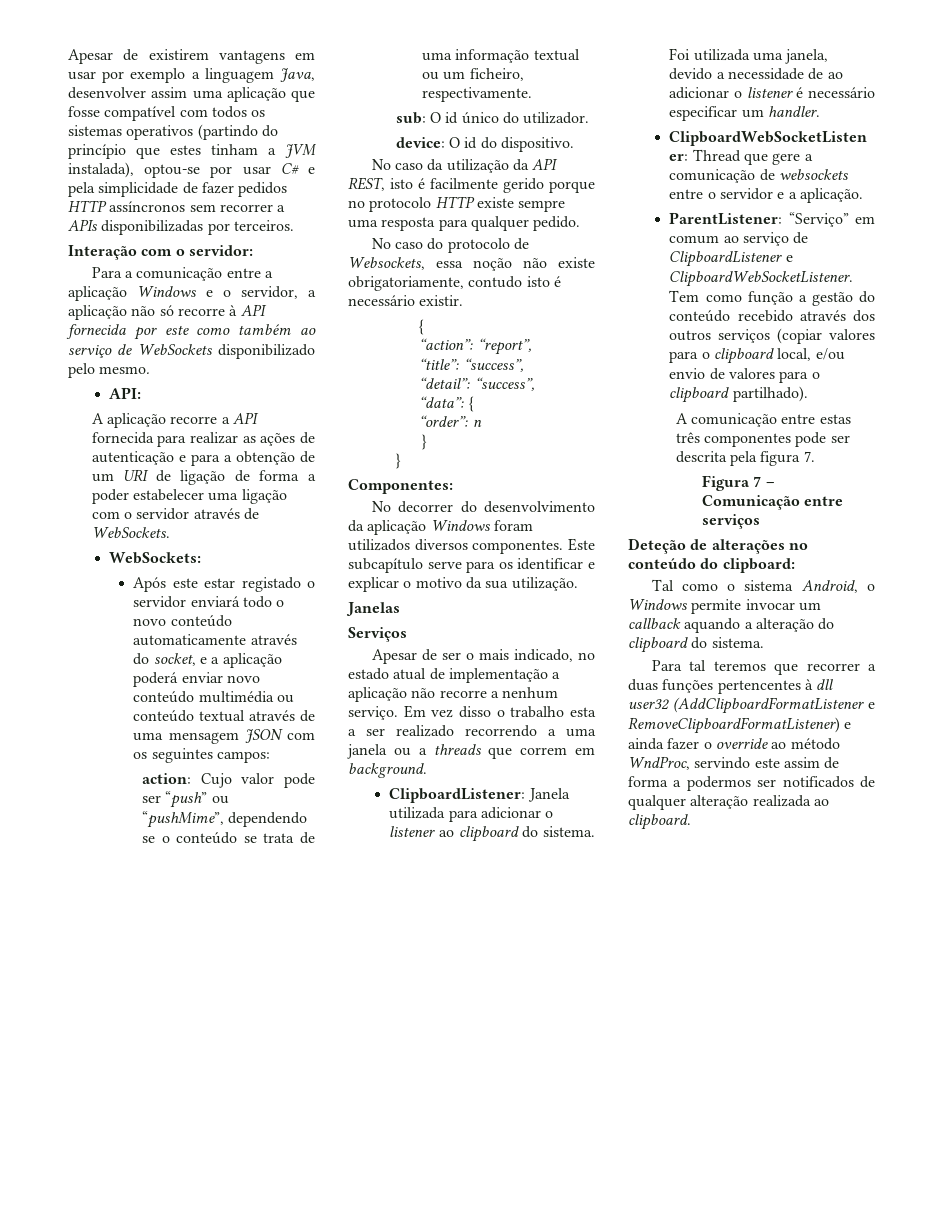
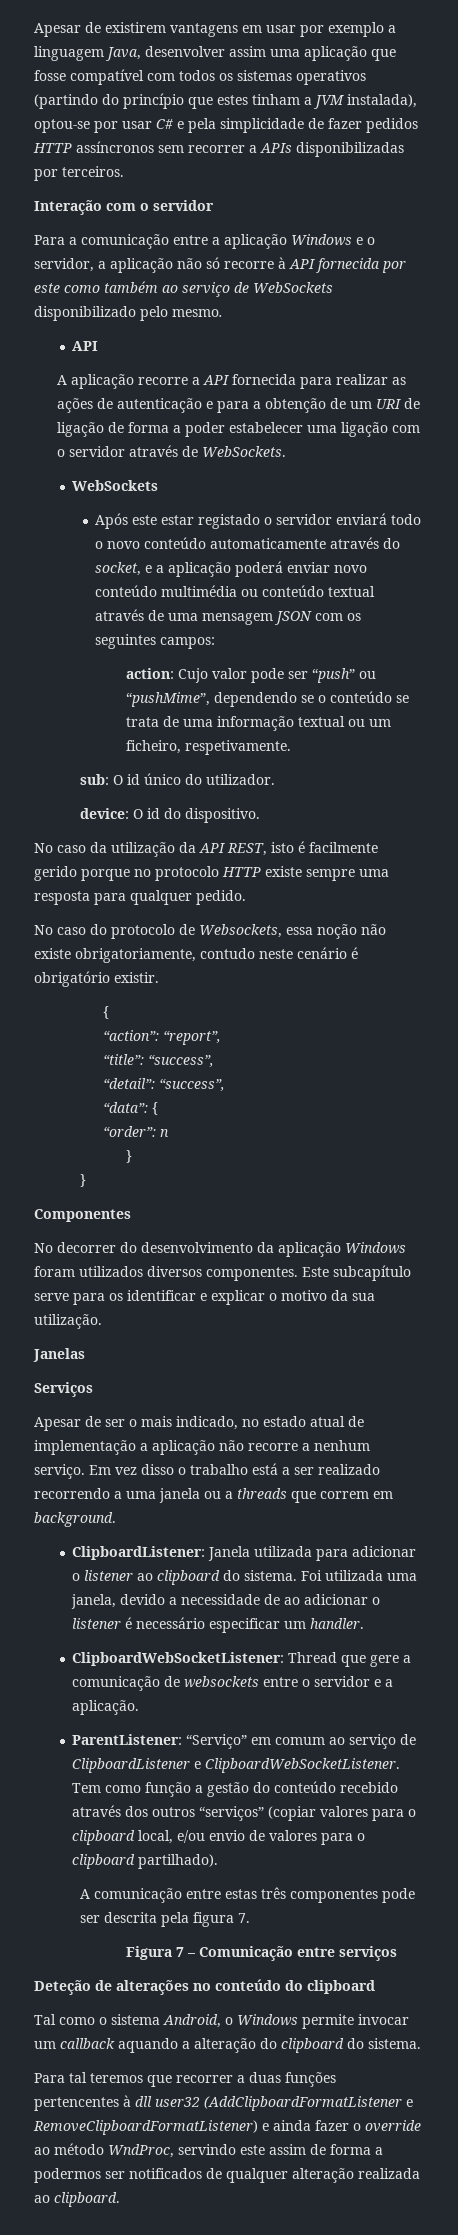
- Interação com o servidor:
+ Interação com o servidor
  Para a comunicação entre a aplicação Windows e o servidor, a aplicação não só recorre à API fornecida por este como também ao serviço de WebSockets disponibilizado pelo mesmo.
- API:
+ API
  A aplicação recorre a API fornecida para realizar as ações de autenticação e para a obtenção de um URI de ligação de forma a poder estabelecer uma ligação com o servidor através de WebSockets.
- WebSockets:
+ WebSockets
- action: Cujo valor pode ser “push” ou “pushMime”, dependendo se o conteúdo se trata de uma informação textual ou um ficheiro, respectivamente.
+ action: Cujo valor pode ser “push” ou “pushMime”, dependendo se o conteúdo se trata de uma informação textual ou um ficheiro, respetivamente.
- No caso do protocolo de Websockets, essa noção não existe obrigatoriamente, contudo isto é necessário existir.
+ No caso do protocolo de Websockets, essa noção não existe obrigatoriamente, contudo neste cenário é obrigatório existir.
- Componentes:
+ Componentes
- Em vez disso o trabalho esta a ser realizado recorrendo a uma janela ou a threads que correm em background.
+ Em vez disso o trabalho está a ser realizado recorrendo a uma janela ou a threads que correm em background.
- Tem como função a gestão do conteúdo recebido através dos outros serviços (copiar valores para o clipboard local, e/ou envio de valores para o clipboard partilhado).
+ Tem como função a gestão do conteúdo recebido através dos outros “serviços” (copiar valores para o clipboard local, e/ou envio de valores para o clipboard partilhado).
- Deteção de alterações no conteúdo do clipboard:
+ Deteção de alterações no conteúdo do clipboard

